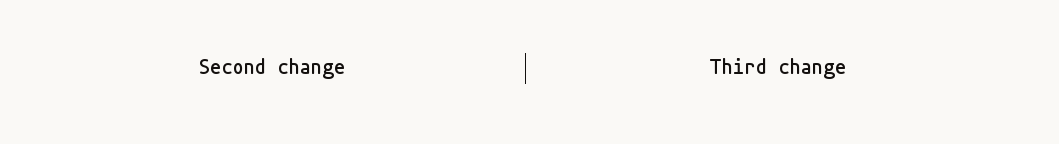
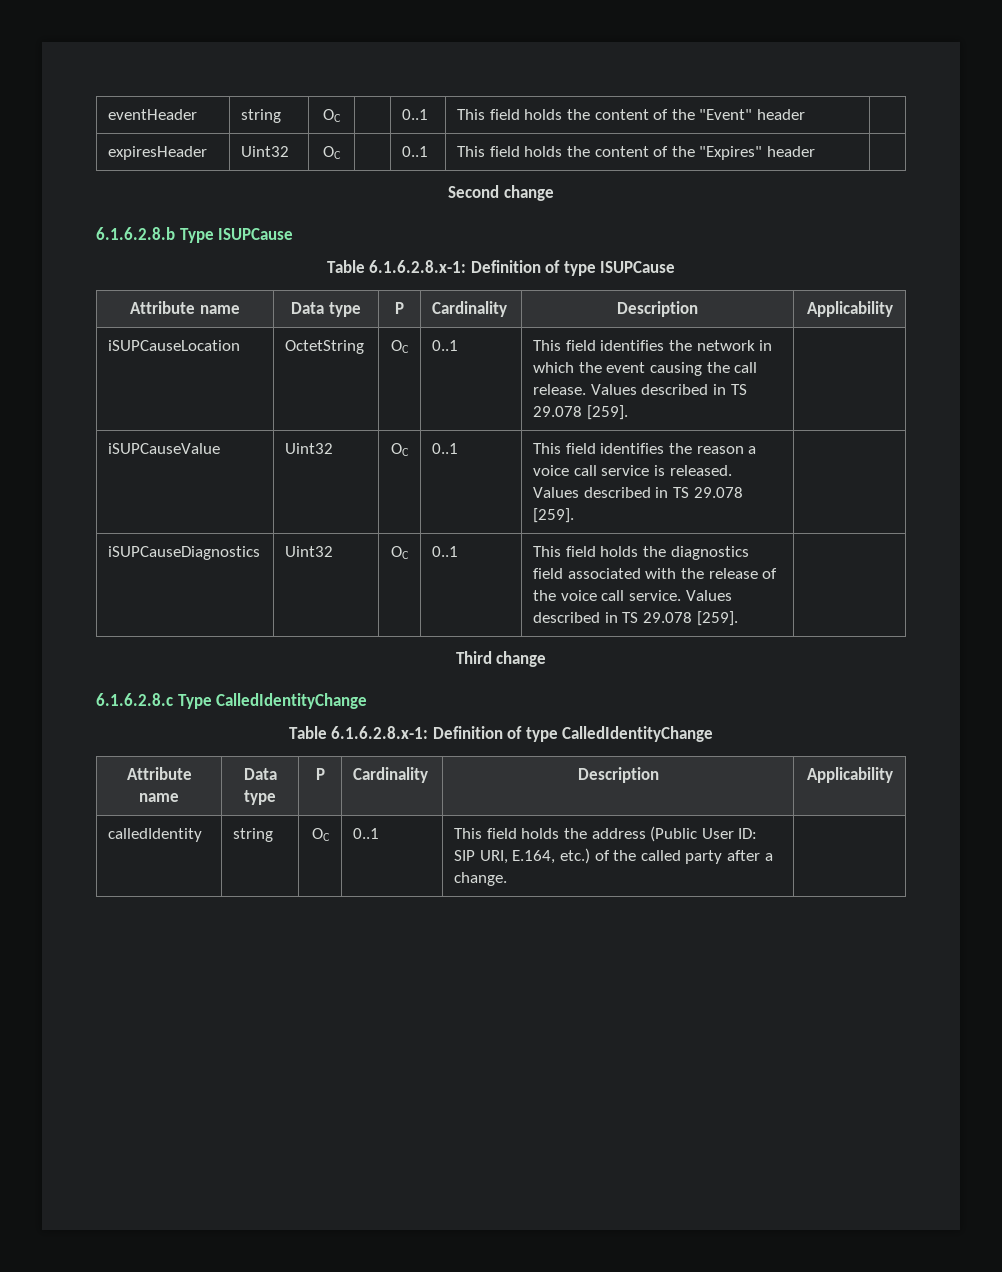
+ eventHeader | string | OC | | 0..1 | This field holds the content of the "Event" header |
+ expiresHeader | Uint32 | OC | | 0..1 | This field holds the content of the "Expires" header |
  Second change
+ 6.1.6.2.8.b Type ISUPCause
+ Table 6.1.6.2.8.x-1: Definition of type ISUPCause
+ Attribute name | Data type | P | Cardinality | Description | Applicability
+ iSUPCauseLocation | OctetString | OC | 0..1 | This field identifies the network in which the event causing the call release. Values described in TS 29.078 [259]. |
+ iSUPCauseValue | Uint32 | OC | 0..1 | This field identifies the reason a voice call service is released. Values described in TS 29.078 [259]. |
+ iSUPCauseDiagnostics | Uint32 | OC | 0..1 | This field holds the diagnostics field associated with the release of the voice call service. Values described in TS 29.078 [259]. |
  Third change
+ 6.1.6.2.8.c Type CalledIdentityChange
+ Table 6.1.6.2.8.x-1: Definition of type CalledIdentityChange
+ Attribute name | Data type | P | Cardinality | Description | Applicability
+ calledIdentity | string | OC | 0..1 | This field holds the address (Public User ID: SIP URI, E.164, etc.) of the called party after a change. |

